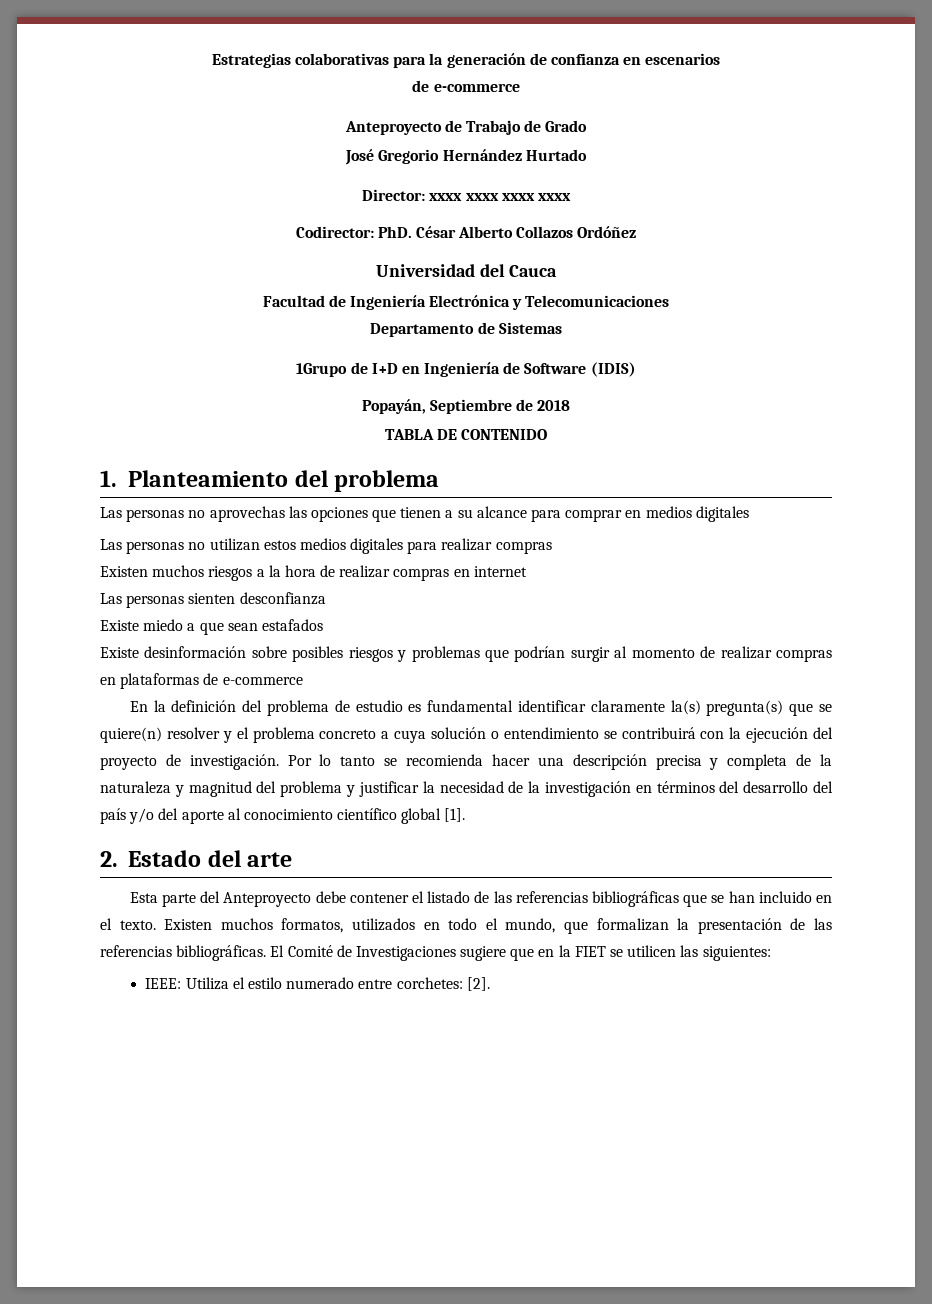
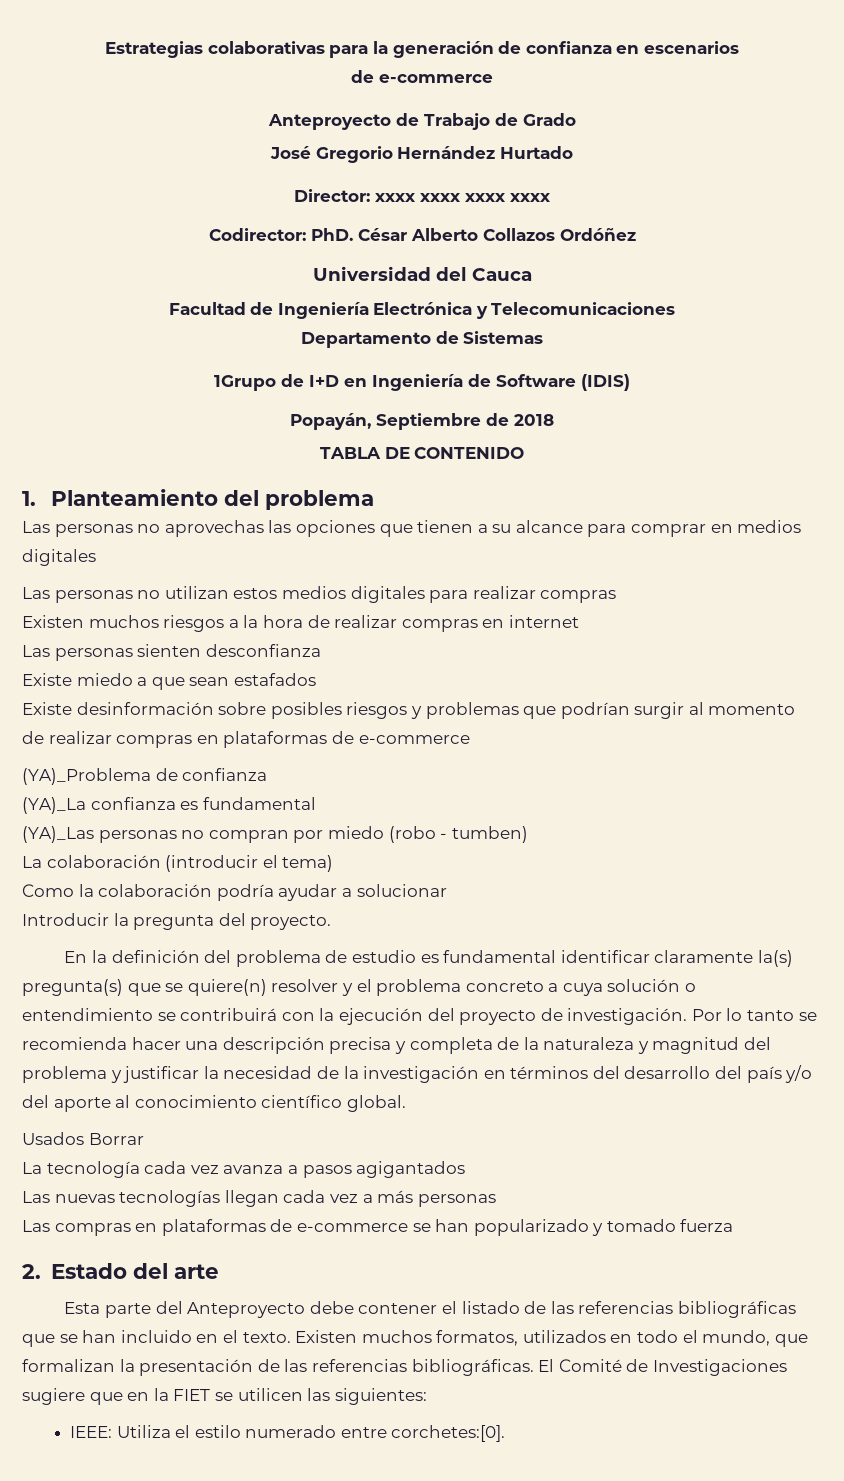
+ (YA)_Problema de confianza
+ (YA)_La confianza es fundamental
+ (YA)_Las personas no compran por miedo (robo - tumben)
+ La colaboración (introducir el tema)
+ Como la colaboración podría ayudar a solucionar
+ Introducir la pregunta del proyecto.
- Por lo tanto se recomienda hacer una descripción precisa y completa de la naturaleza y magnitud del problema y justificar la necesidad de la investigación en términos del desarrollo del país y/o del aporte al conocimiento científico global [1].
+ Por lo tanto se recomienda hacer una descripción precisa y completa de la naturaleza y magnitud del problema y justificar la necesidad de la investigación en términos del desarrollo del país y/o del aporte al conocimiento científico global.
+ Usados Borrar
+ La tecnología cada vez avanza a pasos agigantados
+ Las nuevas tecnologías llegan cada vez a más personas
+ Las compras en plataformas de e-commerce se han popularizado y tomado fuerza
- IEEE: Utiliza el estilo numerado entre corchetes: [2].
+ IEEE: Utiliza el estilo numerado entre corchetes:[0].

